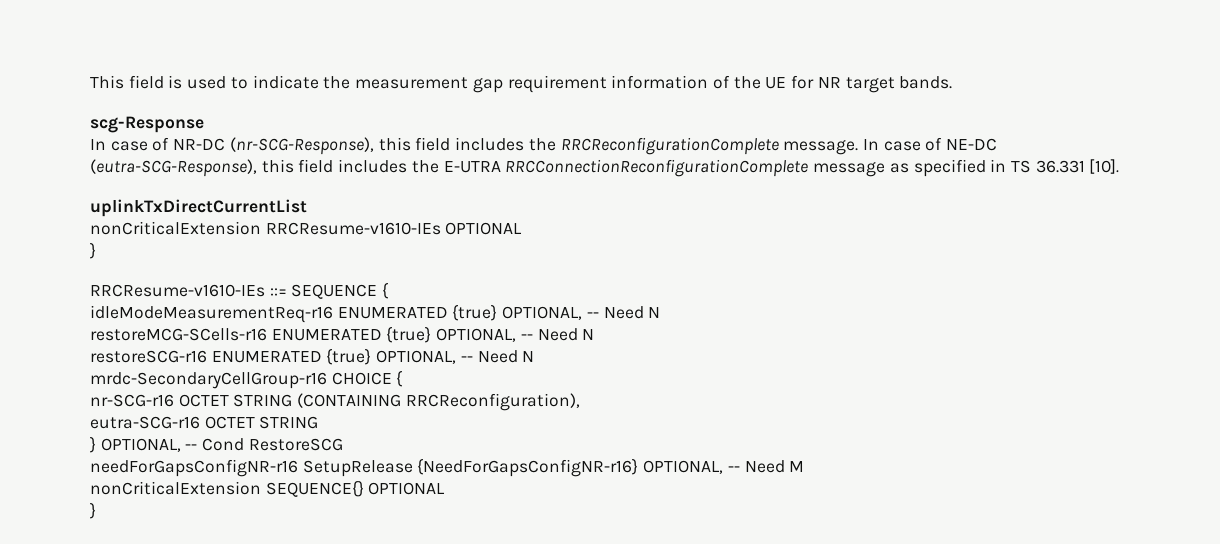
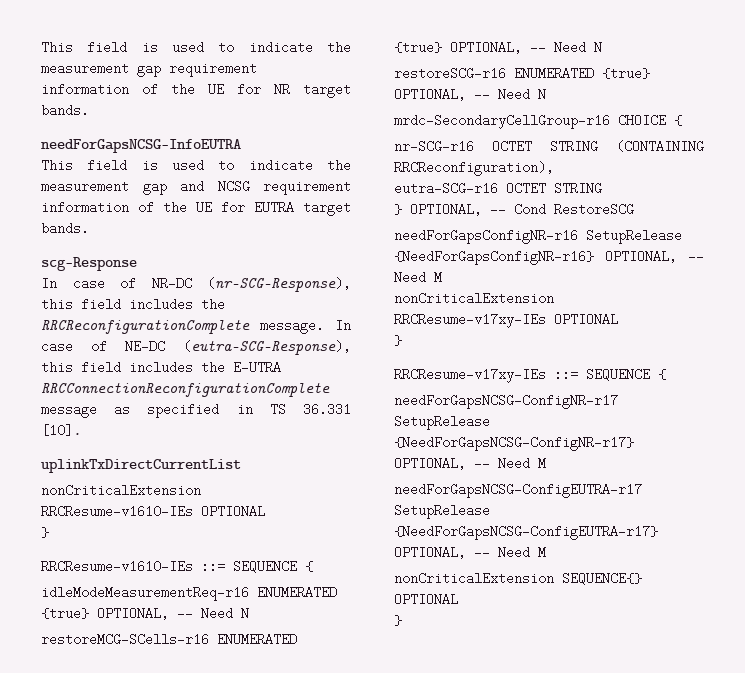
+ needForGapsNCSG-InfoEUTRA
+ This field is used to indicate the measurement gap and NCSG requirement information of the UE for EUTRA target bands.
+ nonCriticalExtension RRCResume-v17xy-IEs OPTIONAL
+ }
+ RRCResume-v17xy-IEs ::= SEQUENCE {
+ needForGapsNCSG-ConfigNR-r17 SetupRelease {NeedForGapsNCSG-ConfigNR-r17} OPTIONAL, -- Need M
+ needForGapsNCSG-ConfigEUTRA-r17 SetupRelease {NeedForGapsNCSG-ConfigEUTRA-r17} OPTIONAL, -- Need M

